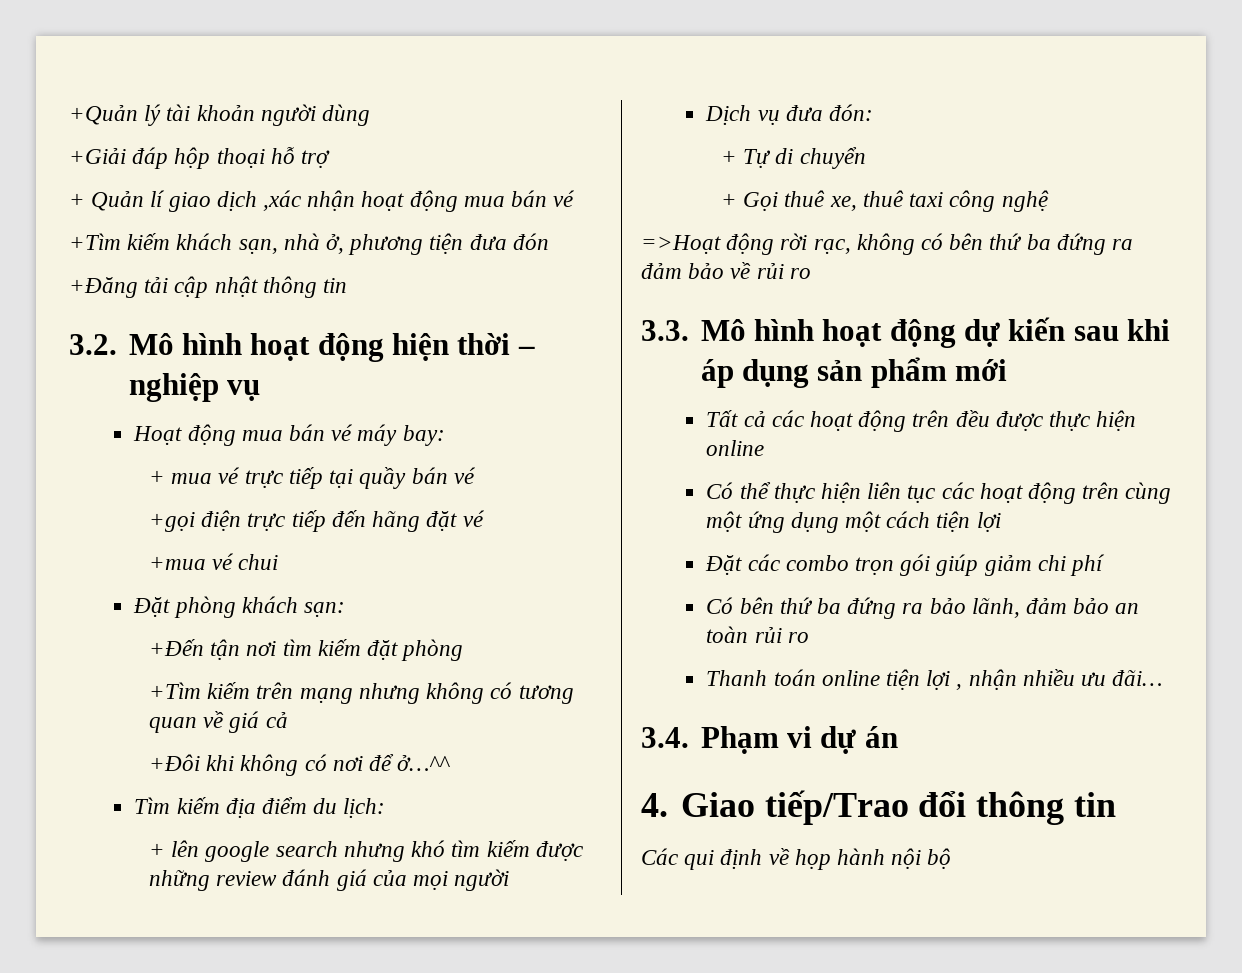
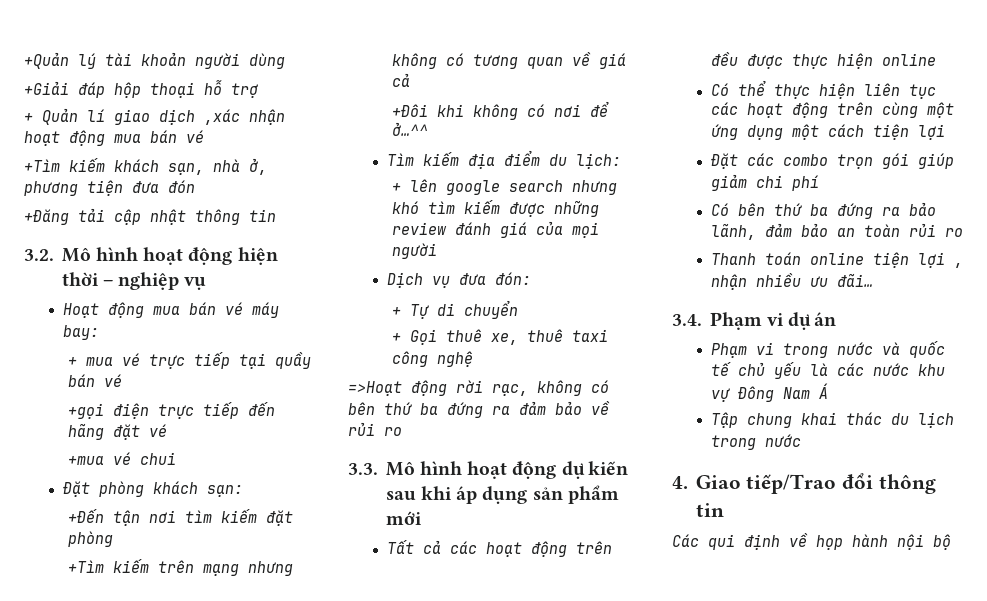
+ Phạm vi trong nước và quốc tế chủ yếu là các nước khu vự Đông Nam Á
+ Tập chung khai thác du lịch trong nước

